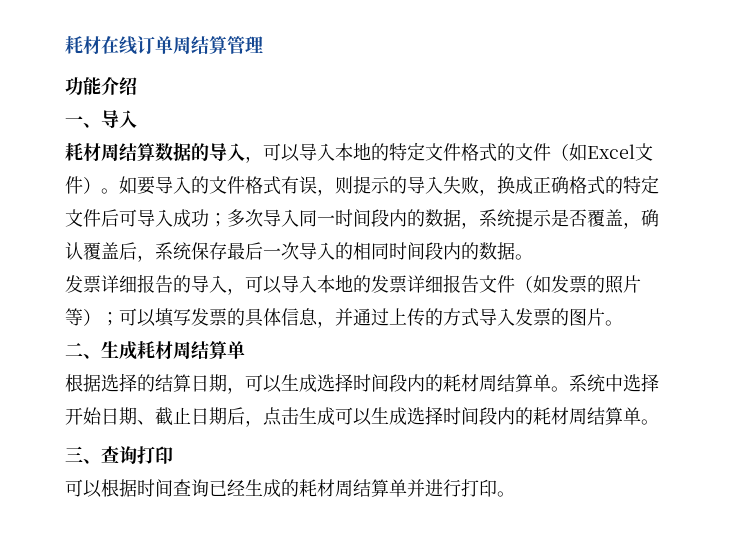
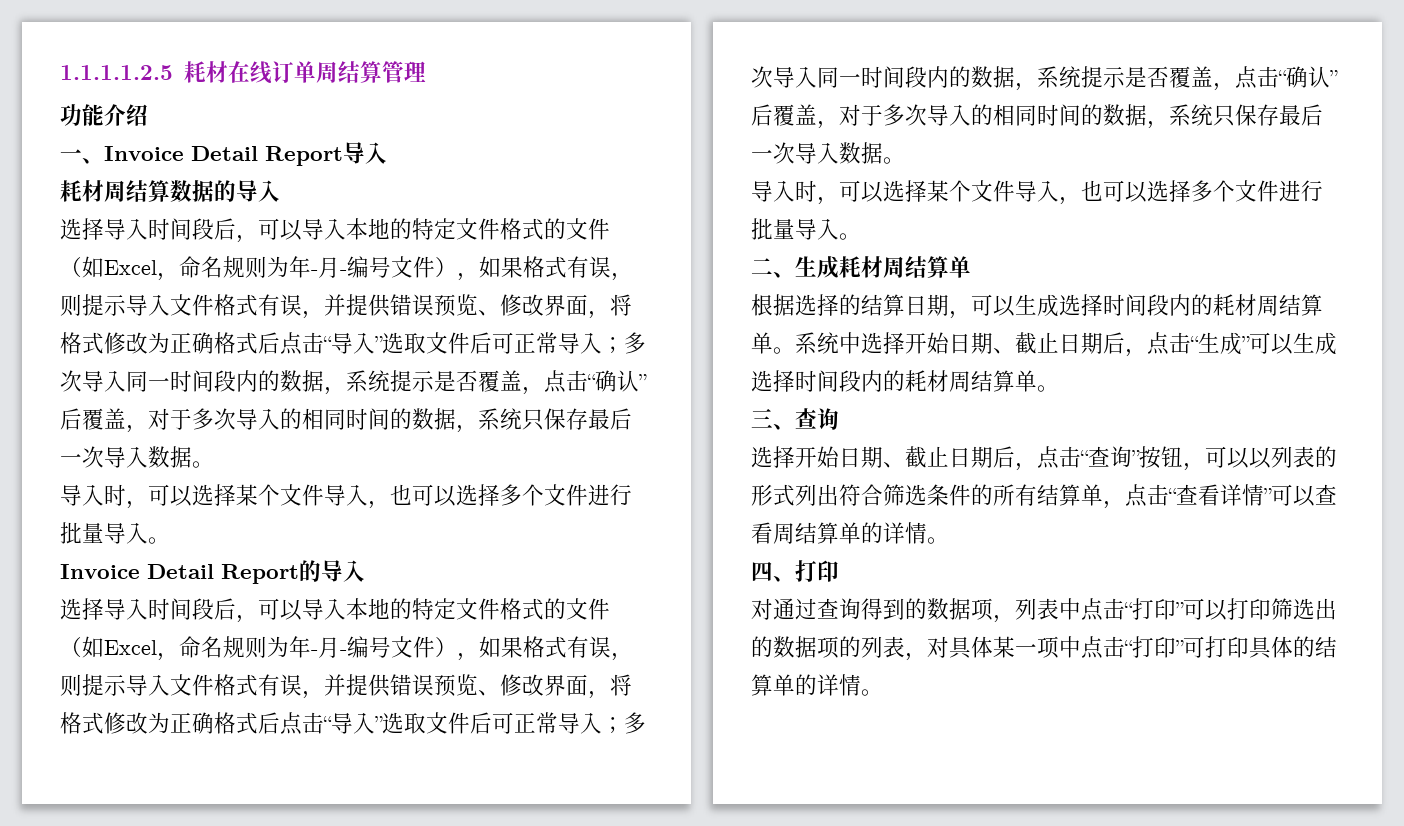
- 耗材在线订单周结算管理
+ 1.1.1.1.2.5耗材在线订单周结算管理
- 一、导入
+ 一、Invoice Detail Report导入
- 耗材周结算数据的导入，可以导入本地的特定文件格式的文件（如Excel文件）。如要导入的文件格式有误，则提示的导入失败，换成正确格式的特定文件后可导入成功；多次导入同一时间段内的数据，系统提示是否覆盖，确认覆盖后，系统保存最后一次导入的相同时间段内的数据。
- 发票详细报告的导入，可以导入本地的发票详细报告文件（如发票的照片等）；可以填写发票的具体信息，并通过上传的方式导入发票的图片。
+ 耗材周结算数据的导入
+ 选择导入时间段后，可以导入本地的特定文件格式的文件（如Excel，命名规则为年-月-编号文件），如果格式有误，则提示导入文件格式有误，并提供错误预览、修改界面，将格式修改为正确格式后点击“导入”选取文件后可正常导入；多次导入同一时间段内的数据，系统提示是否覆盖，点击“确认”后覆盖，对于多次导入的相同时间的数据，系统只保存最后一次导入数据。
+ 导入时，可以选择某个文件导入，也可以选择多个文件进行批量导入。
+ Invoice Detail Report的导入
+ 选择导入时间段后，可以导入本地的特定文件格式的文件（如Excel，命名规则为年-月-编号文件），如果格式有误，则提示导入文件格式有误，并提供错误预览、修改界面，将格式修改为正确格式后点击“导入”选取文件后可正常导入；多次导入同一时间段内的数据，系统提示是否覆盖，点击“确认”后覆盖，对于多次导入的相同时间的数据，系统只保存最后一次导入数据。
+ 导入时，可以选择某个文件导入，也可以选择多个文件进行批量导入。
- 系统中选择开始日期、截止日期后，点击生成可以生成选择时间段内的耗材周结算单。
+ 系统中选择开始日期、截止日期后，点击“生成”可以生成选择时间段内的耗材周结算单。
- 三、查询打印
- 可以根据时间查询已经生成的耗材周结算单并进行打印。
+ 三、查询
+ 选择开始日期、截止日期后，点击“查询”按钮，可以以列表的形式列出符合筛选条件的所有结算单，点击“查看详情”可以查看周结算单的详情。
+ 四、打印
+ 对通过查询得到的数据项，列表中点击“打印”可以打印筛选出的数据项的列表，对具体某一项中点击“打印”可打印具体的结算单的详情。

